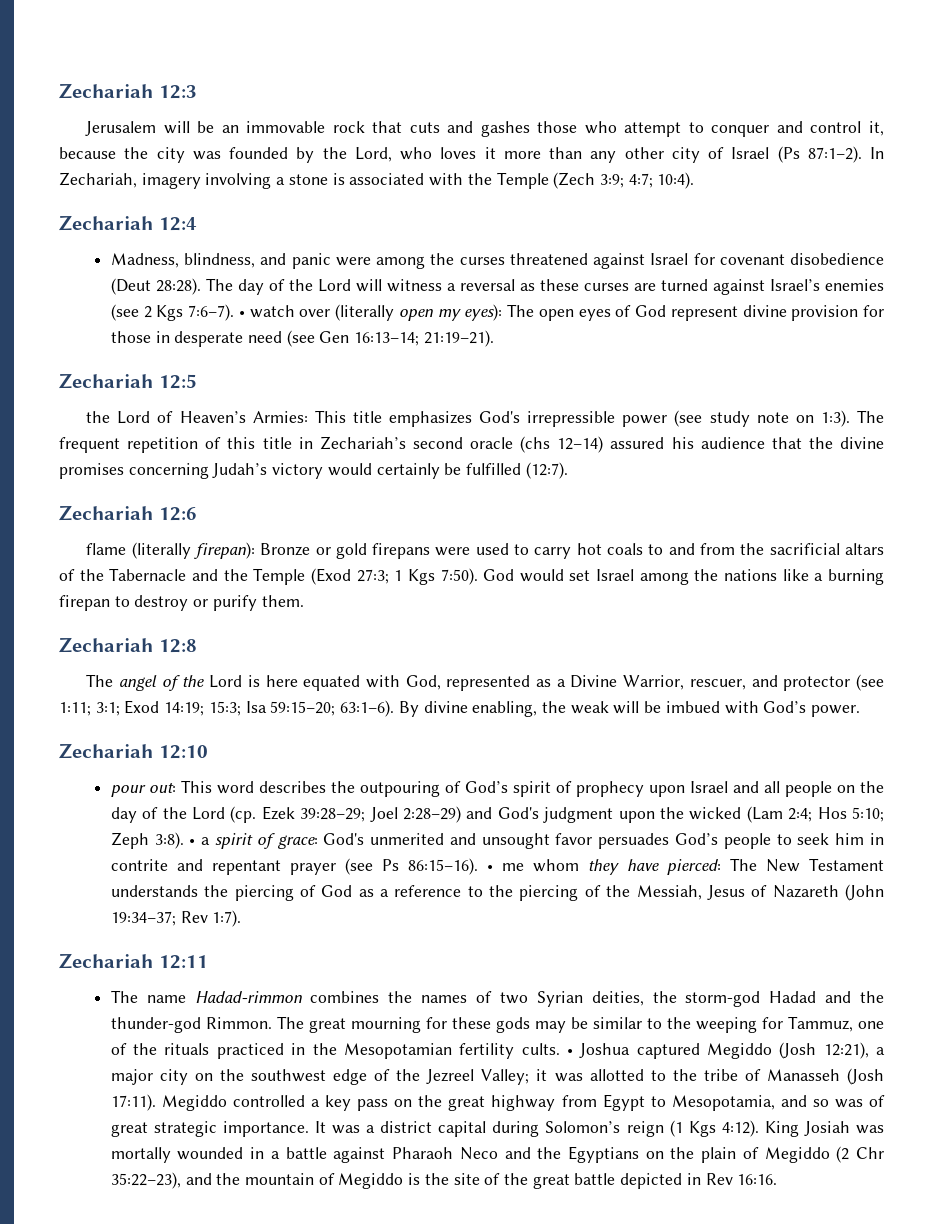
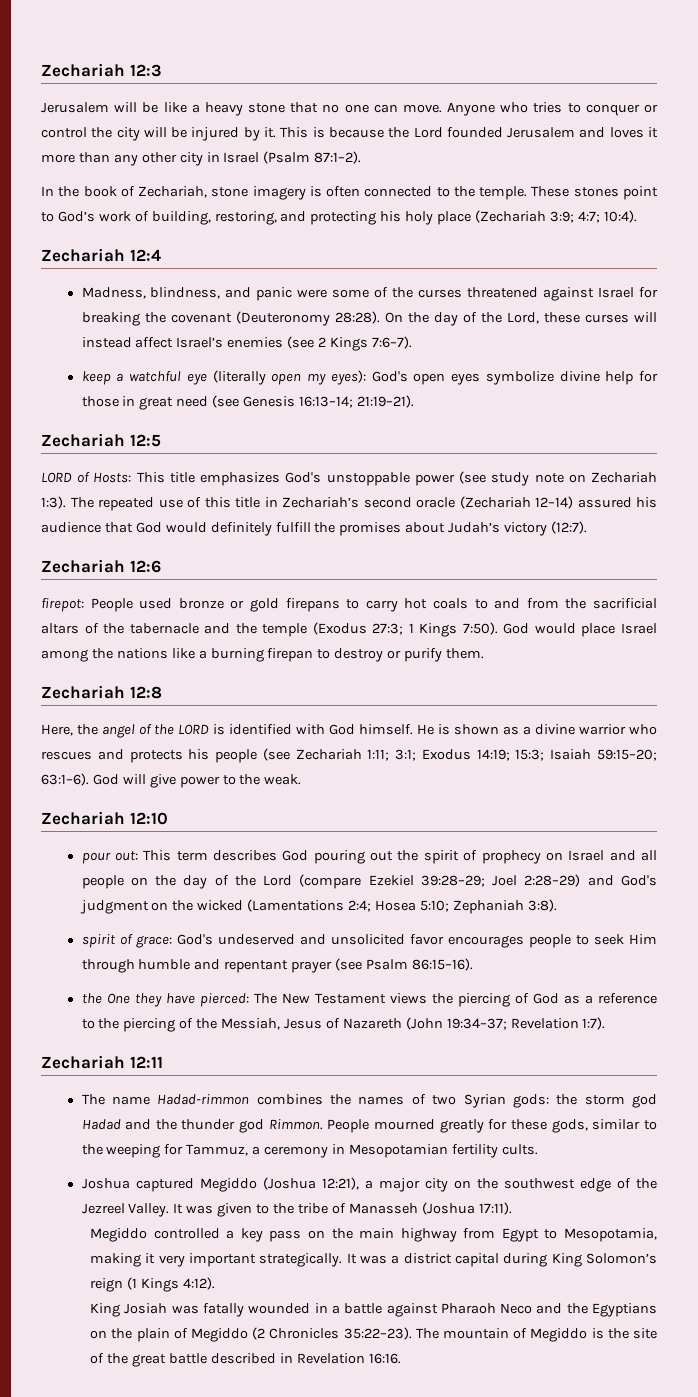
- Jerusalem will be an immovable rock that cuts and gashes those who attempt to conquer and control it, because the city was founded by the Lord, who loves it more than any other city of Israel (Ps 87:1–2). In Zechariah, imagery involving a stone is associated with the Temple (Zech 3:9; 4:7; 10:4).
+ Jerusalem will be like a heavy stone that no one can move. Anyone who tries to conquer or control the city will be injured by it. This is because the Lord founded Jerusalem and loves it more than any other city in Israel (Psalm 87:1–2).
+ In the book of Zechariah, stone imagery is often connected to the temple. These stones point to God’s work of building, restoring, and protecting his holy place (Zechariah 3:9; 4:7; 10:4).
- Madness, blindness, and panic were among the curses threatened against Israel for covenant disobedience (Deut 28:28). The day of the Lord will witness a reversal as these curses are turned against Israel’s enemies (see 2 Kgs 7:6–7). • watch over (literally open my eyes): The open eyes of God represent divine provision for those in desperate need (see Gen 16:13–14; 21:19–21).
+ Madness, blindness, and panic were some of the curses threatened against Israel for breaking the covenant (Deuteronomy 28:28). On the day of the Lord, these curses will instead affect Israel’s enemies (see 2 Kings 7:6–7).
+ keep a watchful eye (literally open my eyes): God's open eyes symbolize divine help for those in great need (see Genesis 16:13–14; 21:19–21).
- the Lord of Heaven’s Armies: This title emphasizes God's irrepressible power (see study note on 1:3).
+ LORD of Hosts: This title emphasizes God's unstoppable power (see study note on Zechariah 1:3).
- The frequent repetition of this title in Zechariah’s second oracle (chs 12–14) assured his audience that the divine promises concerning Judah’s victory would certainly be fulfilled (12:7).
+ The repeated use of this title in Zechariah’s second oracle (Zechariah 12–14) assured his audience that God would definitely fulfill the promises about Judah’s victory (12:7).
- flame (literally firepan): Bronze or gold firepans were used to carry hot coals to and from the sacrificial altars of the Tabernacle and the Temple (Exod 27:3; 1 Kgs 7:50).
+ firepot: People used bronze or gold firepans to carry hot coals to and from the sacrificial altars of the tabernacle and the temple (Exodus 27:3; 1 Kings 7:50).
- God would set Israel among the nations like a burning firepan to destroy or purify them.
+ God would place Israel among the nations like a burning firepan to destroy or purify them.
- The angel of the Lord is here equated with God, represented as a Divine Warrior, rescuer, and protector (see 1:11; 3:1; Exod 14:19; 15:3; Isa 59:15–20; 63:1–6).
+ Here, the angel of the LORD is identified with God himself. He is shown as a divine warrior who rescues and protects his people (see Zechariah 1:11; 3:1; Exodus 14:19; 15:3; Isaiah 59:15–20; 63:1–6).
- By divine enabling, the weak will be imbued with God’s power.
+ God will give power to the weak.
- pour out: This word describes the outpouring of God’s spirit of prophecy upon Israel and all people on the day of the Lord (cp. Ezek 39:28–29; Joel 2:28–29) and God's judgment upon the wicked (Lam 2:4; Hos 5:10; Zeph 3:8). • a spirit of grace: God's unmerited and unsought favor persuades God’s people to seek him in contrite and repentant prayer (see Ps 86:15–16). • me whom they have pierced: The New Testament understands the piercing of God as a reference to the piercing of the Messiah, Jesus of Nazareth (John 19:34–37; Rev 1:7).
+ pour out: This term describes God pouring out the spirit of prophecy on Israel and all people on the day of the Lord (compare Ezekiel 39:28–29; Joel 2:28–29) and God's judgment on the wicked (Lamentations 2:4; Hosea 5:10; Zephaniah 3:8).
+ spirit of grace: God's undeserved and unsolicited favor encourages people to seek Him through humble and repentant prayer (see Psalm 86:15–16).
+ the One they have pierced: The New Testament views the piercing of God as a reference to the piercing of the Messiah, Jesus of Nazareth (John 19:34–37; Revelation 1:7).
- The name Hadad-rimmon combines the names of two Syrian deities, the storm-god Hadad and the thunder-god Rimmon. The great mourning for these gods may be similar to the weeping for Tammuz, one of the rituals practiced in the Mesopotamian fertility cults. • Joshua captured Megiddo (Josh 12:21), a major city on the southwest edge of the Jezreel Valley; it was allotted to the tribe of Manasseh (Josh 17:11). Megiddo controlled a key pass on the great highway from Egypt to Mesopotamia, and so was of great strategic importance.
+ The name Hadad-rimmon combines the names of two Syrian gods: the storm god Hadad and the thunder god Rimmon. People mourned greatly for these gods, similar to the weeping for Tammuz, a ceremony in Mesopotamian fertility cults.
+ Joshua captured Megiddo (Joshua 12:21), a major city on the southwest edge of the Jezreel Valley. It was given to the tribe of Manasseh (Joshua 17:11).
+ Megiddo controlled a key pass on the main highway from Egypt to Mesopotamia, making it very important strategically.
- It was a district capital during Solomon’s reign (1 Kgs 4:12). King Josiah was mortally wounded in a battle against Pharaoh Neco and the Egyptians on the plain of Megiddo (2 Chr 35:22–23), and the mountain of Megiddo is the site of the great battle depicted in Rev 16:16.
+ It was a district capital during King Solomon’s reign (1 Kings 4:12).
+ King Josiah was fatally wounded in a battle against Pharaoh Neco and the Egyptians on the plain of Megiddo (2 Chronicles 35:22–23). The mountain of Megiddo is the site of the great battle described in Revelation 16:16.

